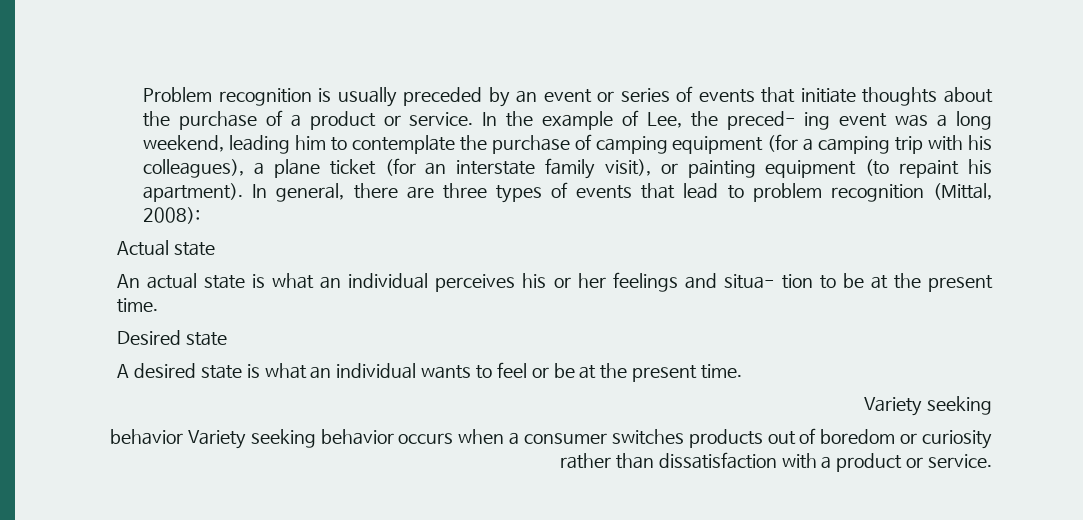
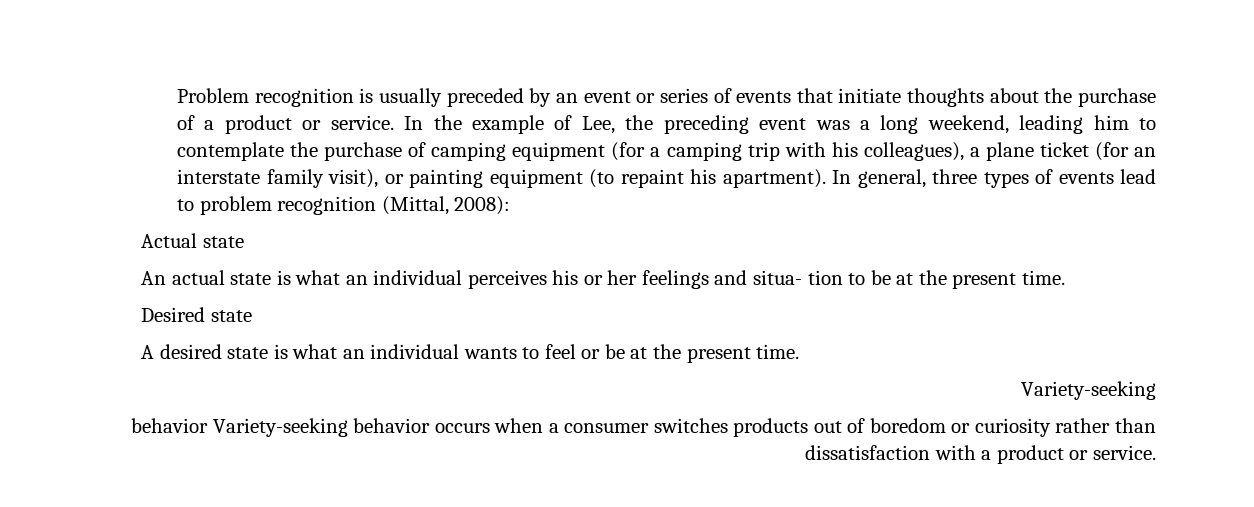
- In the example of Lee, the preced- ing event was a long weekend, leading him to contemplate the purchase of camping equipment (for a camping trip with his colleagues), a plane ticket (for an interstate family visit), or painting equipment (to repaint his apartment).
+ In the example of Lee, the preceding event was a long weekend, leading him to contemplate the purchase of camping equipment (for a camping trip with his colleagues), a plane ticket (for an interstate family visit), or painting equipment (to repaint his apartment).
- In general, there are three types of events that lead to problem recognition (Mittal, 2008):
+ In general, three types of events lead to problem recognition (Mittal, 2008):
  A desired state is what an individual wants to feel or be at the present time.
- Variety seeking
- behavior Variety seeking behavior occurs when a consumer switches products out of boredom or curiosity rather than dissatisfaction with a product or service.
+ Variety-seeking
+ behavior Variety-seeking behavior occurs when a consumer switches products out of boredom or curiosity rather than dissatisfaction with a product or service.

